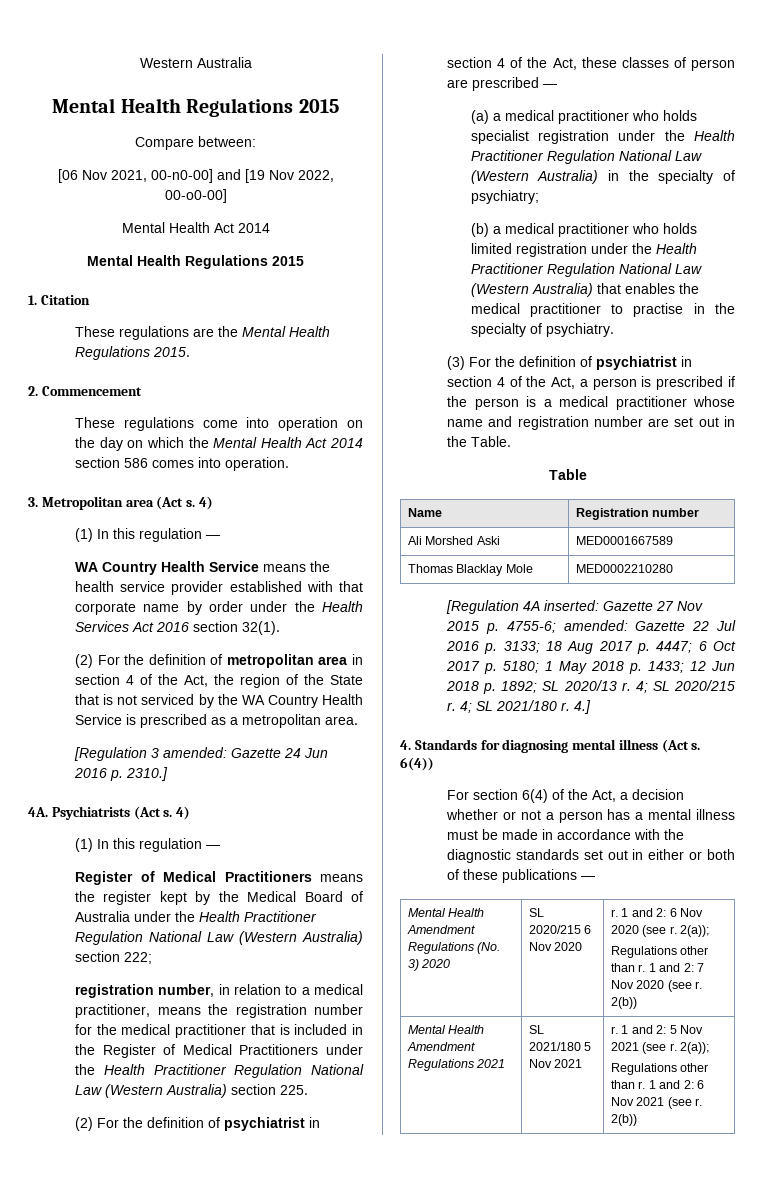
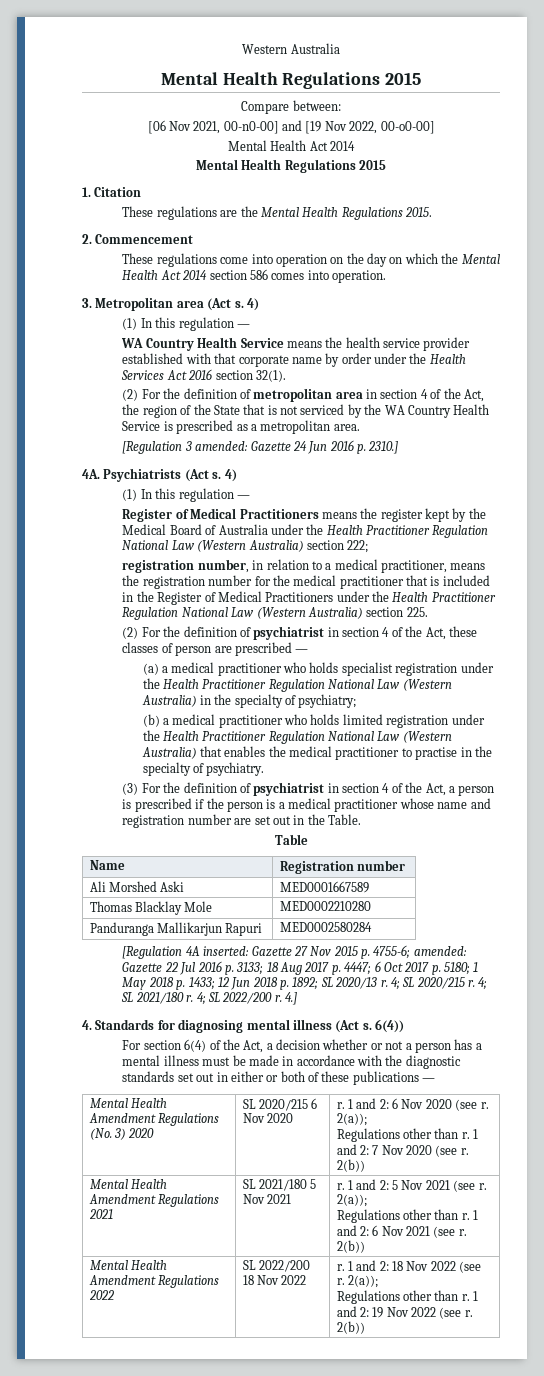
+ Panduranga Mallikarjun Rapuri | MED0002580284
+ 4; SL 2022/200 r.
+ Mental Health Amendment Regulations 2022 | SL 2022/200 18 Nov 2022 | r. 1 and 2: 18 Nov 2022 (see r. 2(a));
+ Regulations other than r. 1 and 2: 19 Nov 2022 (see r. 2(b))

